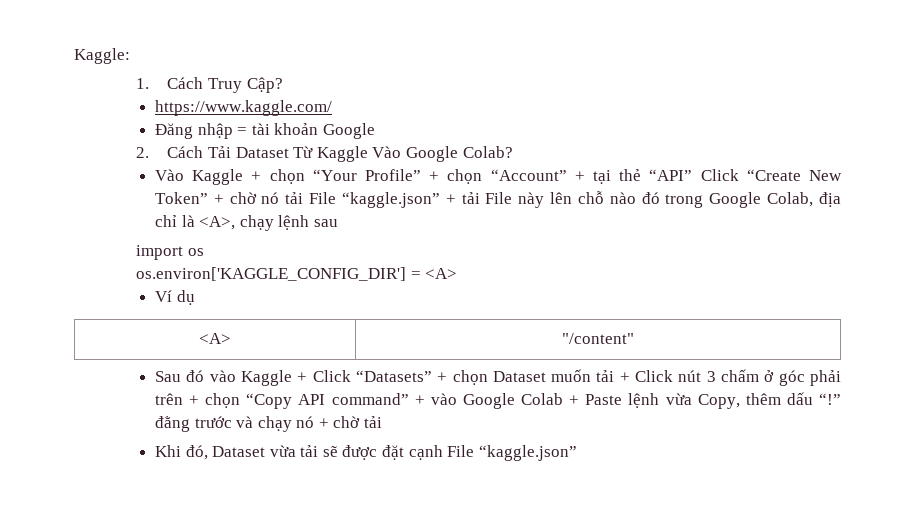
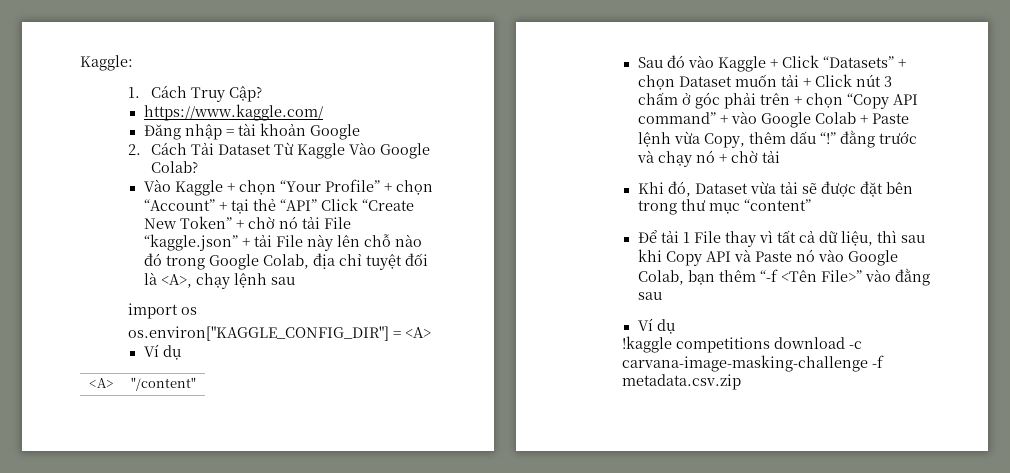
- Vào Kaggle + chọn “Your Profile” + chọn “Account” + tại thẻ “API” Click “Create New Token” + chờ nó tải File “kaggle.json” + tải File này lên chỗ nào đó trong Google Colab, địa chỉ là <A>, chạy lệnh sau
+ Vào Kaggle + chọn “Your Profile” + chọn “Account” + tại thẻ “API” Click “Create New Token” + chờ nó tải File “kaggle.json” + tải File này lên chỗ nào đó trong Google Colab, địa chỉ tuyệt đối là <A>, chạy lệnh sau
- os.environ['KAGGLE_CONFIG_DIR'] = <A>
+ os.environ["KAGGLE_CONFIG_DIR"] = <A>
- Khi đó, Dataset vừa tải sẽ được đặt cạnh File “kaggle.json”
+ Khi đó, Dataset vừa tải sẽ được đặt bên trong thư mục “content”
+ Để tải 1 File thay vì tất cả dữ liệu, thì sau khi Copy API và Paste nó vào Google Colab, bạn thêm “-f <Tên File>” vào đằng sau
+ Ví dụ
+ !kaggle competitions download -c carvana-image-masking-challenge -f metadata.csv.zip

